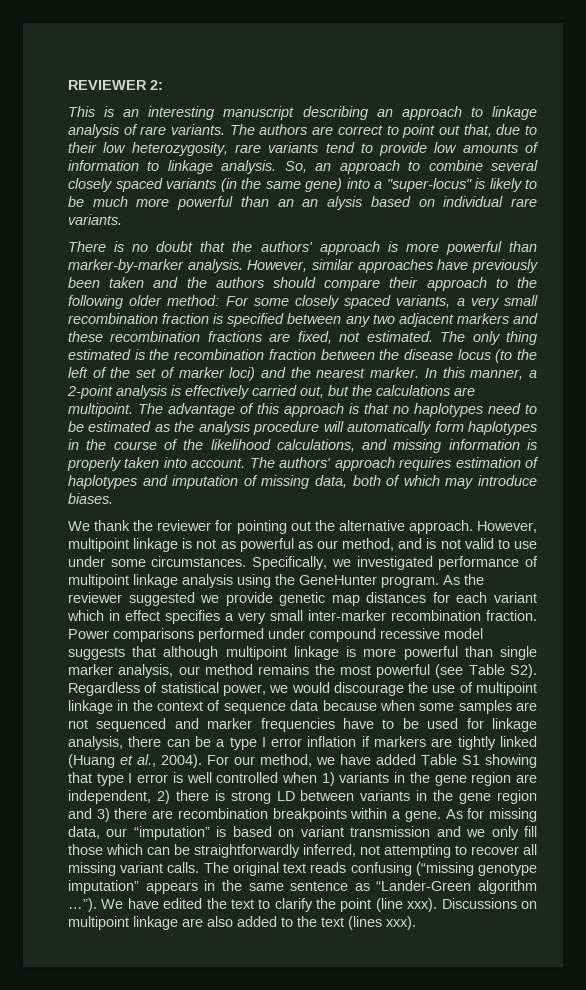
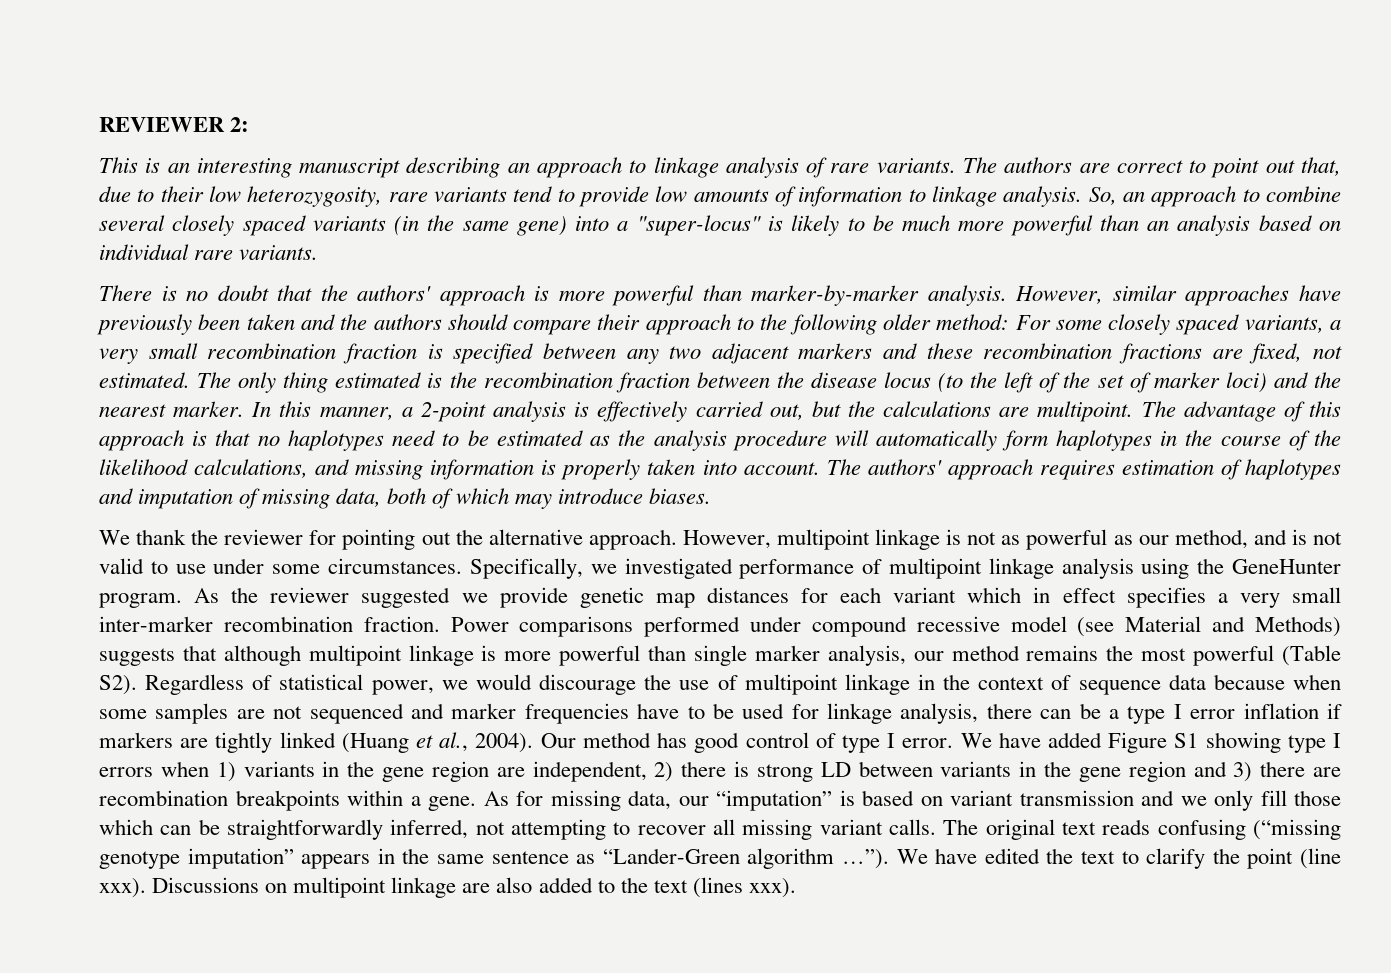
- So, an approach to combine several closely spaced variants (in the same gene) into a "super-locus" is likely to be much more powerful than an an alysis based on individual rare variants.
+ So, an approach to combine several closely spaced variants (in the same gene) into a "super-locus" is likely to be much more powerful than an analysis based on individual rare variants.
- Power comparisons performed under compound recessive model suggests that although multipoint linkage is more powerful than single marker analysis, our method remains the most powerful (see Table S2). Regardless of statistical power, we would discourage the use of multipoint linkage in the context of sequence data because when some samples are not sequenced and marker frequencies have to be used for linkage analysis, there can be a type I error inflation if markers are tightly linked (Huang et al., 2004).
+ Power comparisons performed under compound recessive model (see Material and Methods) suggests that although multipoint linkage is more powerful than single marker analysis, our method remains the most powerful (Table S2). Regardless of statistical power, we would discourage the use of multipoint linkage in the context of sequence data because when some samples are not sequenced and marker frequencies have to be used for linkage analysis, there can be a type I error inflation if markers are tightly linked (Huang et al., 2004).
- For our method, we have added Table S1 showing that type I error is well controlled when 1) variants in the gene region are independent, 2) there is strong LD between variants in the gene region and 3) there are recombination breakpoints within a gene.
+ Our method has good control of type I error. We have added Figure S1 showing type I errors when 1) variants in the gene region are independent, 2) there is strong LD between variants in the gene region and 3) there are recombination breakpoints within a gene.

